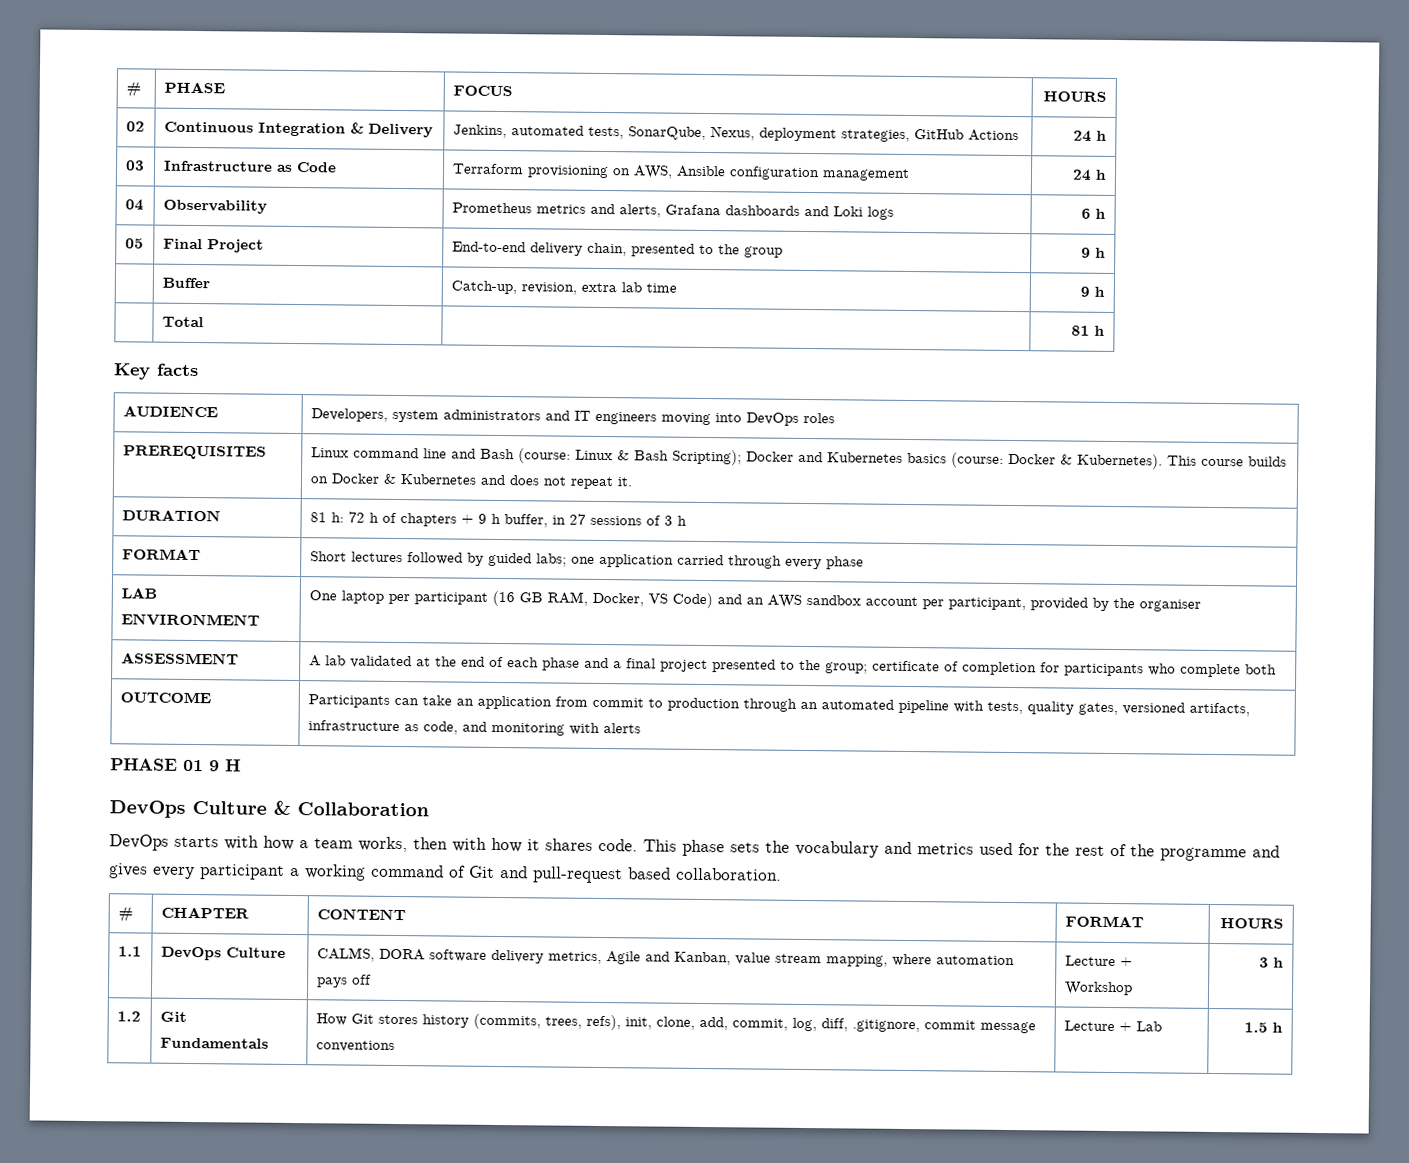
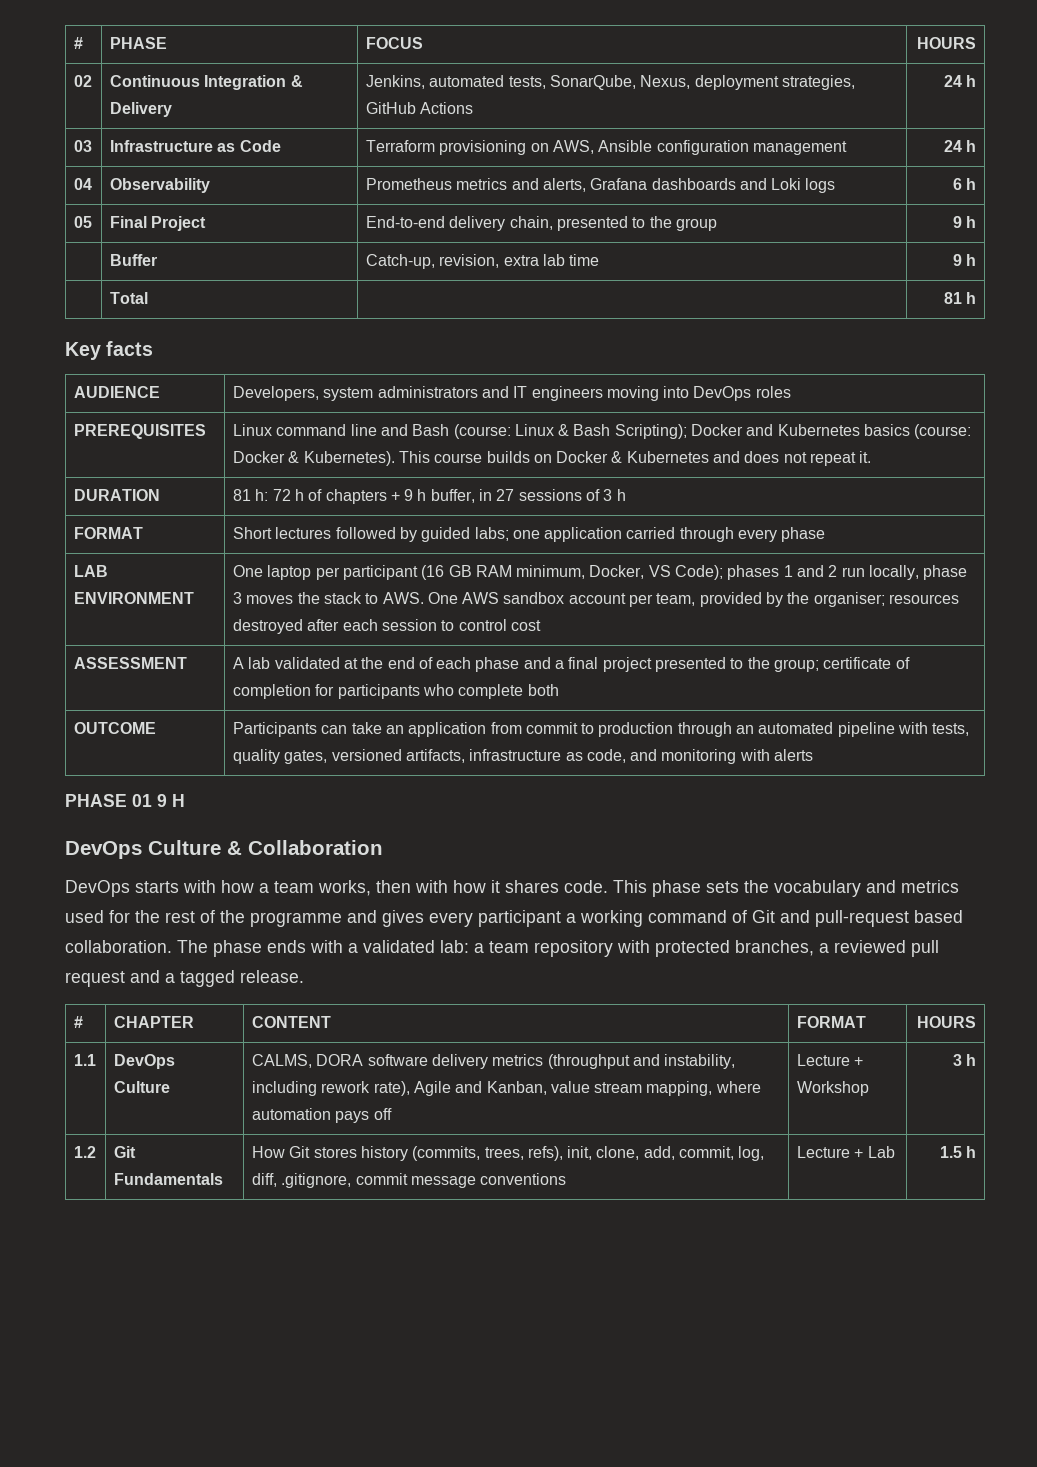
- One laptop per participant (16 GB RAM, Docker, VS Code) and an AWS sandbox account per participant, provided by the organiser
+ One laptop per participant (16 GB RAM minimum, Docker, VS Code); phases 1 and 2 run locally, phase 3 moves the stack to AWS. One AWS sandbox account per team, provided by the organiser; resources destroyed after each session to control cost
+ The phase ends with a validated lab: a team repository with protected branches, a reviewed pull request and a tagged release.
- 1.1 | DevOps Culture | CALMS, DORA software delivery metrics, Agile and Kanban, value stream mapping, where automation pays off | Lecture + Workshop | 3 h
+ 1.1 | DevOps Culture | CALMS, DORA software delivery metrics (throughput and instability, including rework rate), Agile and Kanban, value stream mapping, where automation pays off | Lecture + Workshop | 3 h

